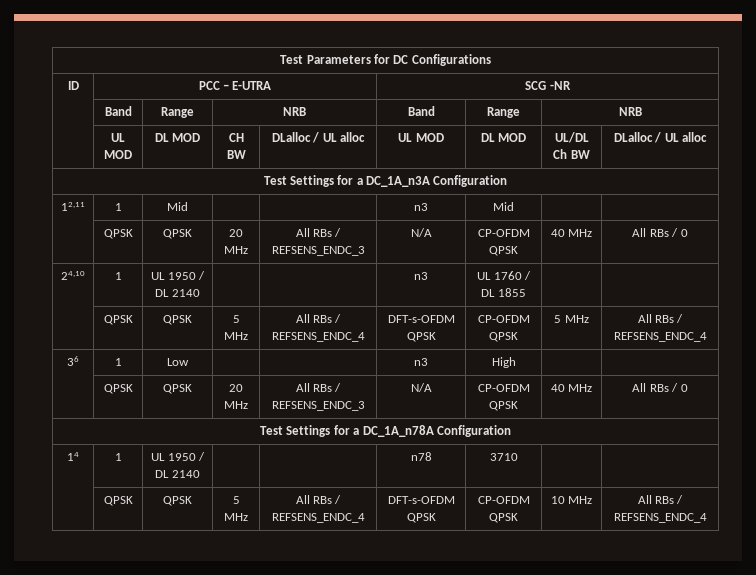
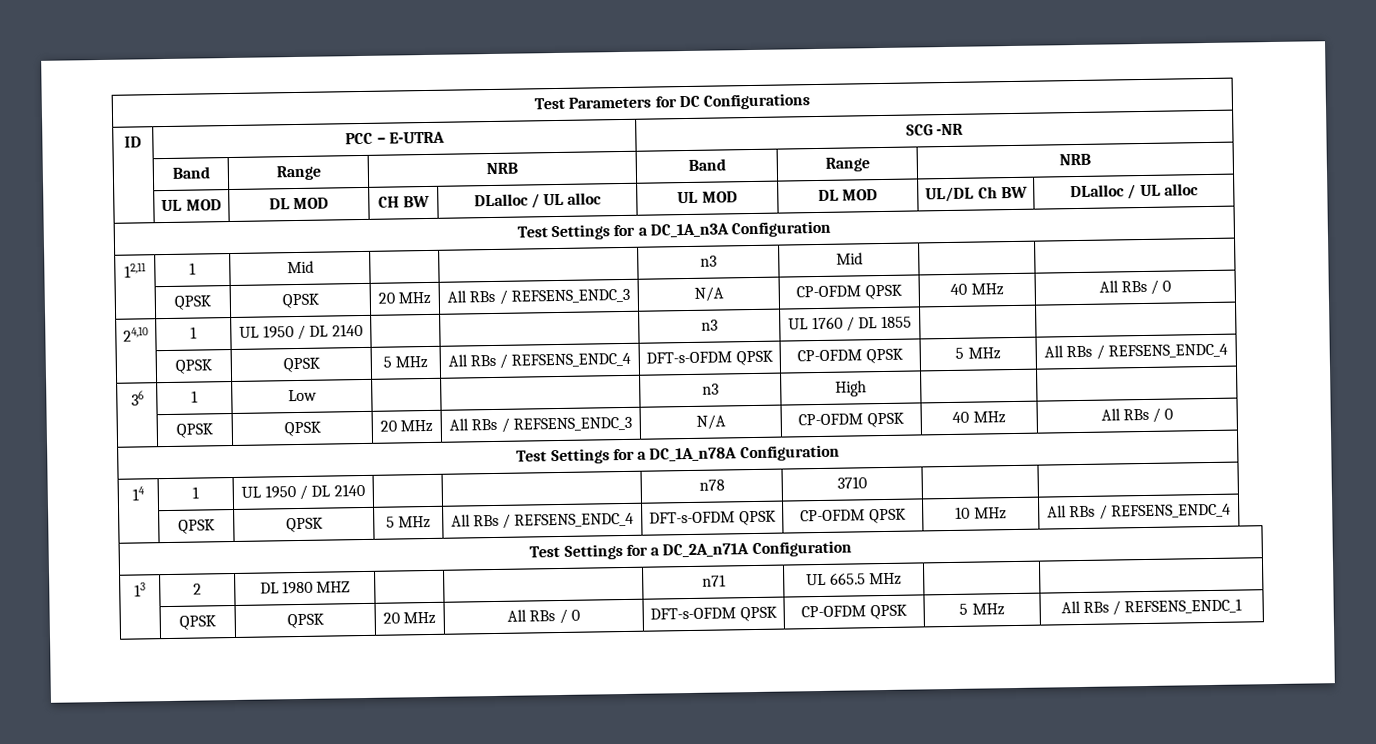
+ Test Settings for a DC_2A_n71A Configuration
+ 13 | 2 | DL 1980 MHZ | | | n71 | UL 665.5 MHz | |
+ | QPSK | QPSK | 20 MHz | All RBs / 0 | DFT-s-OFDM QPSK | CP-OFDM QPSK | 5 MHz | All RBs / REFSENS_ENDC_1

